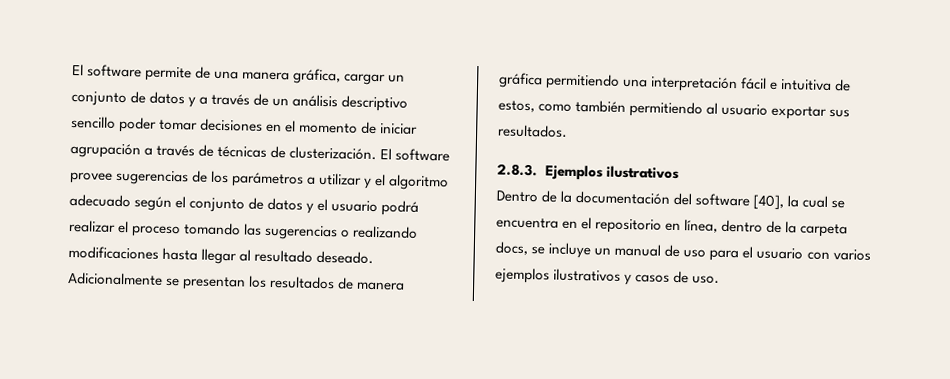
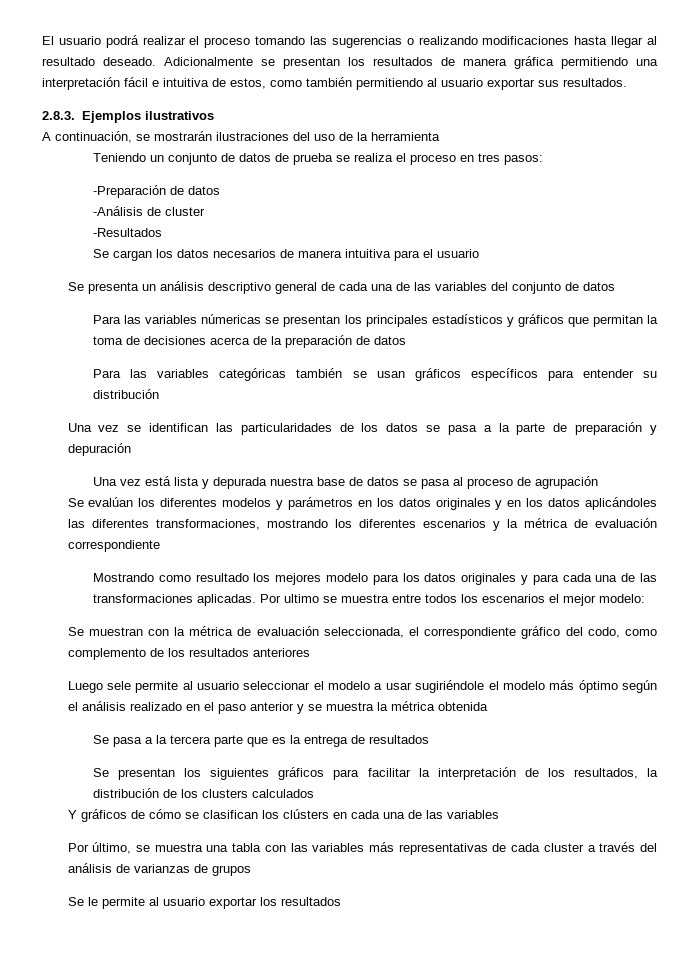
- El software permite de una manera gráfica, cargar un conjunto de datos y a través de un análisis descriptivo sencillo poder tomar decisiones en el momento de iniciar agrupación a través de técnicas de clusterización. El software provee sugerencias de los parámetros a utilizar y el algoritmo adecuado según el conjunto de datos y el usuario podrá realizar el proceso tomando las sugerencias o realizando modificaciones hasta llegar al resultado deseado.
+ El usuario podrá realizar el proceso tomando las sugerencias o realizando modificaciones hasta llegar al resultado deseado.
- Dentro de la documentación del software [40], la cual se encuentra en el repositorio en línea, dentro de la carpeta docs, se incluye un manual de uso para el usuario con varios ejemplos ilustrativos y casos de uso.
+ A continuación, se mostrarán ilustraciones del uso de la herramienta
+ Teniendo un conjunto de datos de prueba se realiza el proceso en tres pasos:
+ -Preparación de datos
+ -Análisis de cluster
+ -Resultados
+ Se cargan los datos necesarios de manera intuitiva para el usuario
+ Se presenta un análisis descriptivo general de cada una de las variables del conjunto de datos
+ Para las variables númericas se presentan los principales estadísticos y gráficos que permitan la toma de decisiones acerca de la preparación de datos
+ Para las variables categóricas también se usan gráficos específicos para entender su distribución
+ Una vez se identifican las particularidades de los datos se pasa a la parte de preparación y depuración
+ Una vez está lista y depurada nuestra base de datos se pasa al proceso de agrupación
+ Se evalúan los diferentes modelos y parámetros en los datos originales y en los datos aplicándoles las diferentes transformaciones, mostrando los diferentes escenarios y la métrica de evaluación correspondiente
+ Mostrando como resultado los mejores modelo para los datos originales y para cada una de las transformaciones aplicadas. Por ultimo se muestra entre todos los escenarios el mejor modelo:
+ Se muestran con la métrica de evaluación seleccionada, el correspondiente gráfico del codo, como complemento de los resultados anteriores
+ Luego sele permite al usuario seleccionar el modelo a usar sugiriéndole el modelo más óptimo según el análisis realizado en el paso anterior y se muestra la métrica obtenida
+ Se pasa a la tercera parte que es la entrega de resultados
+ Se presentan los siguientes gráficos para facilitar la interpretación de los resultados, la distribución de los clusters calculados
+ Y gráficos de cómo se clasifican los clústers en cada una de las variables
+ Por último, se muestra una tabla con las variables más representativas de cada cluster a través del análisis de varianzas de grupos
+ Se le permite al usuario exportar los resultados

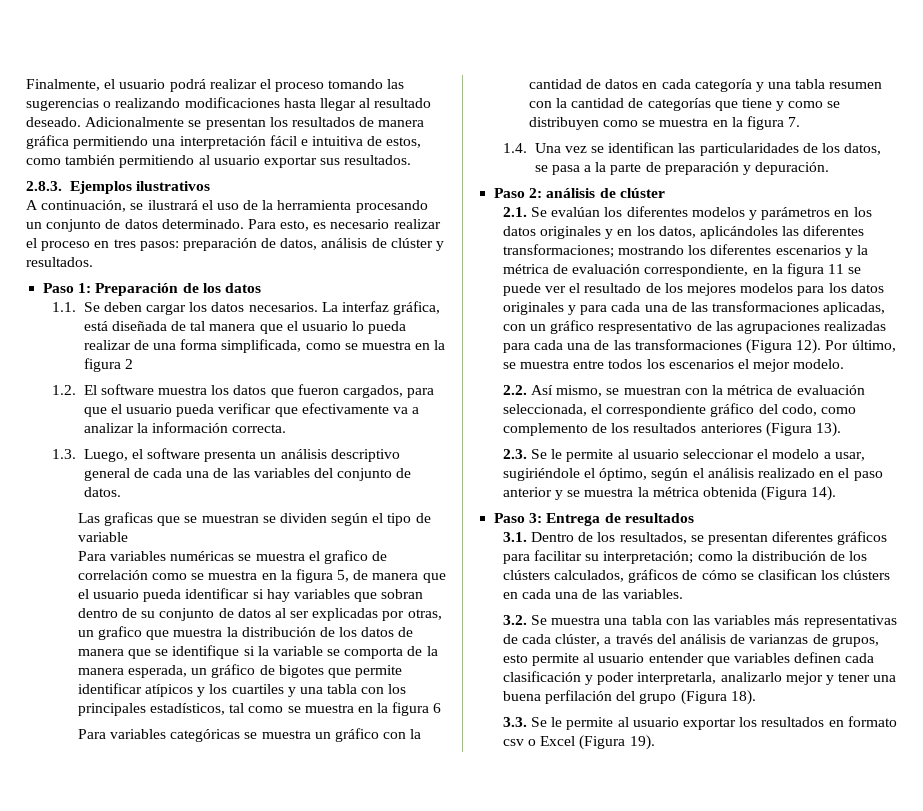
- El usuario podrá realizar el proceso tomando las sugerencias o realizando modificaciones hasta llegar al resultado deseado.
+ Finalmente, el usuario podrá realizar el proceso tomando las sugerencias o realizando modificaciones hasta llegar al resultado deseado.
- A continuación, se mostrarán ilustraciones del uso de la herramienta
- Teniendo un conjunto de datos de prueba se realiza el proceso en tres pasos:
- -Preparación de datos
- -Análisis de cluster
- -Resultados
- Se cargan los datos necesarios de manera intuitiva para el usuario
- Se presenta un análisis descriptivo general de cada una de las variables del conjunto de datos
- Para las variables númericas se presentan los principales estadísticos y gráficos que permitan la toma de decisiones acerca de la preparación de datos
- Para las variables categóricas también se usan gráficos específicos para entender su distribución
- Una vez se identifican las particularidades de los datos se pasa a la parte de preparación y depuración
- Una vez está lista y depurada nuestra base de datos se pasa al proceso de agrupación
- Se evalúan los diferentes modelos y parámetros en los datos originales y en los datos aplicándoles las diferentes transformaciones, mostrando los diferentes escenarios y la métrica de evaluación correspondiente
- Mostrando como resultado los mejores modelo para los datos originales y para cada una de las transformaciones aplicadas. Por ultimo se muestra entre todos los escenarios el mejor modelo:
- Se muestran con la métrica de evaluación seleccionada, el correspondiente gráfico del codo, como complemento de los resultados anteriores
- Luego sele permite al usuario seleccionar el modelo a usar sugiriéndole el modelo más óptimo según el análisis realizado en el paso anterior y se muestra la métrica obtenida
- Se pasa a la tercera parte que es la entrega de resultados
- Se presentan los siguientes gráficos para facilitar la interpretación de los resultados, la distribución de los clusters calculados
- Y gráficos de cómo se clasifican los clústers en cada una de las variables
- Por último, se muestra una tabla con las variables más representativas de cada cluster a través del análisis de varianzas de grupos
- Se le permite al usuario exportar los resultados
+ A continuación, se ilustrará el uso de la herramienta procesando un conjunto de datos determinado. Para esto, es necesario realizar el proceso en tres pasos: preparación de datos, análisis de clúster y resultados.
+ Paso 1: Preparación de los datos
+ 1.1. Se deben cargar los datos necesarios. La interfaz gráfica, está diseñada de tal manera que el usuario lo pueda realizar de una forma simplificada, como se muestra en la figura 2
+ 1.2. El software muestra los datos que fueron cargados, para que el usuario pueda verificar que efectivamente va a analizar la información correcta.
+ 1.3. Luego, el software presenta un análisis descriptivo general de cada una de las variables del conjunto de datos.
+ Las graficas que se muestran se dividen según el tipo de variable
+ Para variables numéricas se muestra el grafico de correlación como se muestra en la figura 5, de manera que el usuario pueda identificar si hay variables que sobran dentro de su conjunto de datos al ser explicadas por otras, un grafico que muestra la distribución de los datos de manera que se identifique si la variable se comporta de la manera esperada, un gráfico de bigotes que permite identificar atípicos y los cuartiles y una tabla con los principales estadísticos, tal como se muestra en la figura 6
+ Para variables categóricas se muestra un gráfico con la cantidad de datos en cada categoría y una tabla resumen con la cantidad de categorías que tiene y como se distribuyen como se muestra en la figura 7.
+ 1.4. Una vez se identifican las particularidades de los datos, se pasa a la parte de preparación y depuración.
+ Paso 2: análisis de clúster
+ 2.1. Se evalúan los diferentes modelos y parámetros en los datos originales y en los datos, aplicándoles las diferentes transformaciones; mostrando los diferentes escenarios y la métrica de evaluación correspondiente, en la figura 11 se puede ver el resultado de los mejores modelos para los datos originales y para cada una de las transformaciones aplicadas, con un gráfico respresentativo de las agrupaciones realizadas para cada una de las transformaciones (Figura 12). Por último, se muestra entre todos los escenarios el mejor modelo.
+ 2.2. Así mismo, se muestran con la métrica de evaluación seleccionada, el correspondiente gráfico del codo, como complemento de los resultados anteriores (Figura 13).
+ 2.3. Se le permite al usuario seleccionar el modelo a usar, sugiriéndole el óptimo, según el análisis realizado en el paso anterior y se muestra la métrica obtenida (Figura 14).
+ Paso 3: Entrega de resultados
+ 3.1. Dentro de los resultados, se presentan diferentes gráficos para facilitar su interpretación; como la distribución de los clústers calculados, gráficos de cómo se clasifican los clústers en cada una de las variables.
+ 3.2. Se muestra una tabla con las variables más representativas de cada clúster, a través del análisis de varianzas de grupos, esto permite al usuario entender que variables definen cada clasificación y poder interpretarla, analizarlo mejor y tener una buena perfilación del grupo (Figura 18).
+ 3.3. Se le permite al usuario exportar los resultados en formato csv o Excel (Figura 19).

